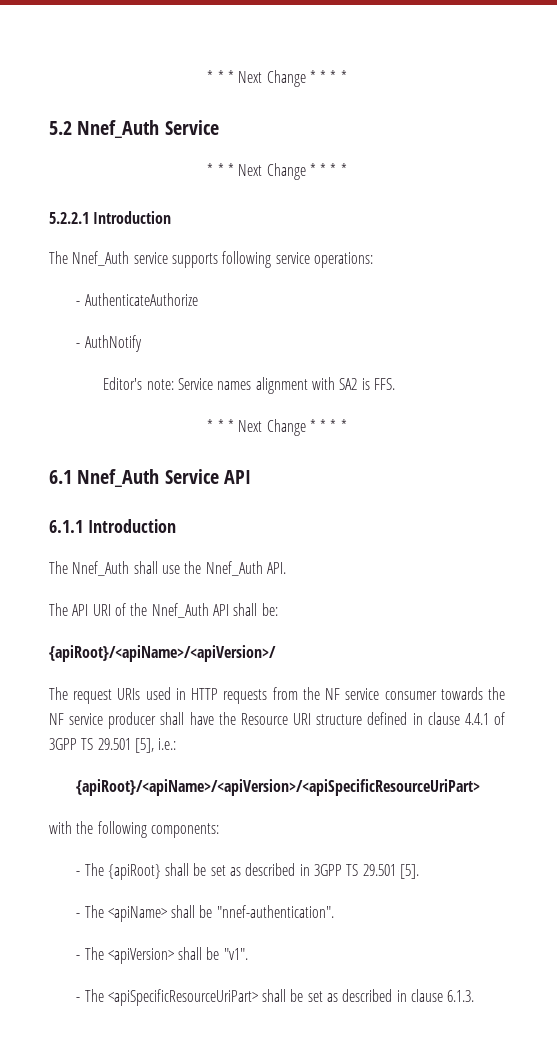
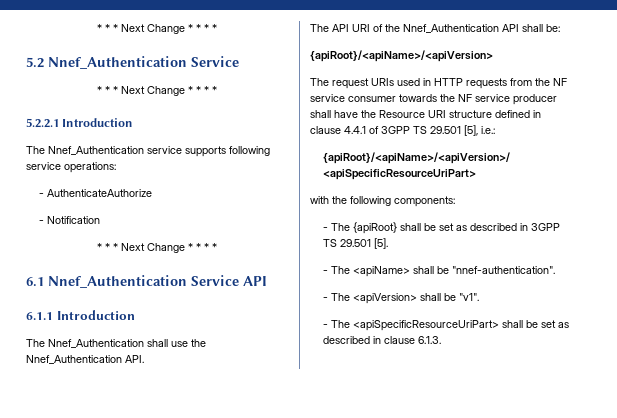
- 5.2 Nnef_Auth Service
+ 5.2 Nnef_Authentication Service
- The Nnef_Auth service supports following service operations:
+ The Nnef_Authentication service supports following service operations:
- - AuthNotify
- Editor's note: Service names alignment with SA2 is FFS.
+ - Notification
- 6.1 Nnef_Auth Service API
+ 6.1 Nnef_Authentication Service API
- The Nnef_Auth shall use the Nnef_Auth API.
+ The Nnef_Authentication shall use the Nnef_Authentication API.
- The API URI of the Nnef_Auth API shall be:
+ The API URI of the Nnef_Authentication API shall be:
- {apiRoot}/<apiName>/<apiVersion>/
+ {apiRoot}/<apiName>/<apiVersion>

